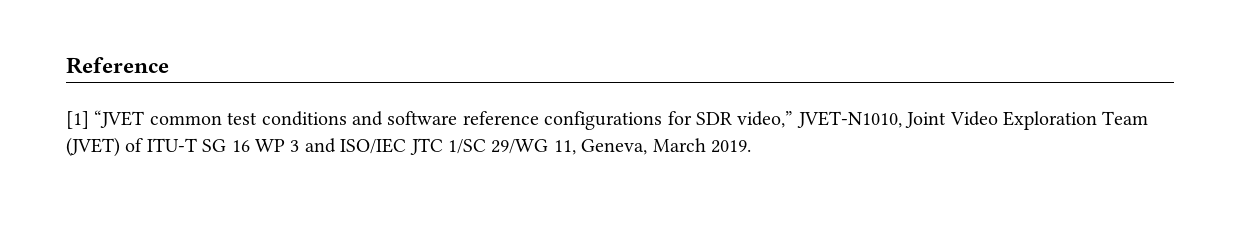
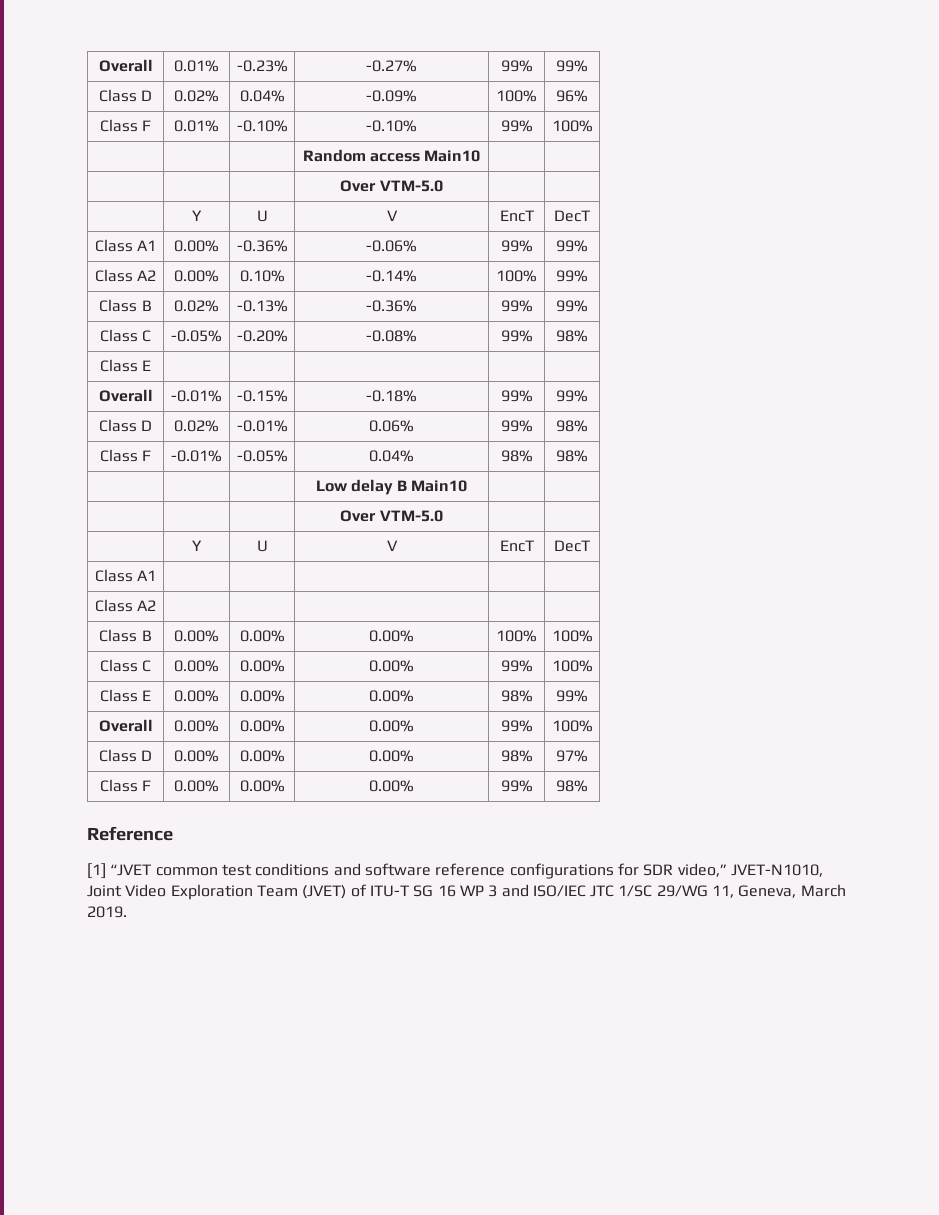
+ Overall | 0.01% | -0.23% | -0.27% | 99% | 99%
+ Class D | 0.02% | 0.04% | -0.09% | 100% | 96%
+ Class F | 0.01% | -0.10% | -0.10% | 99% | 100%
+ | | | Random access Main10 | |
+ | | | Over VTM-5.0 | |
+ | Y | U | V | EncT | DecT
+ Class A1 | 0.00% | -0.36% | -0.06% | 99% | 99%
+ Class A2 | 0.00% | 0.10% | -0.14% | 100% | 99%
+ Class B | 0.02% | -0.13% | -0.36% | 99% | 99%
+ Class C | -0.05% | -0.20% | -0.08% | 99% | 98%
+ Class E | | | | |
+ Overall | -0.01% | -0.15% | -0.18% | 99% | 99%
+ Class D | 0.02% | -0.01% | 0.06% | 99% | 98%
+ Class F | -0.01% | -0.05% | 0.04% | 98% | 98%
+ | | | Low delay B Main10 | |
+ | | | Over VTM-5.0 | |
+ | Y | U | V | EncT | DecT
+ Class A1 | | | | |
+ Class A2 | | | | |
+ Class B | 0.00% | 0.00% | 0.00% | 100% | 100%
+ Class C | 0.00% | 0.00% | 0.00% | 99% | 100%
+ Class E | 0.00% | 0.00% | 0.00% | 98% | 99%
+ Overall | 0.00% | 0.00% | 0.00% | 99% | 100%
+ Class D | 0.00% | 0.00% | 0.00% | 98% | 97%
+ Class F | 0.00% | 0.00% | 0.00% | 99% | 98%

